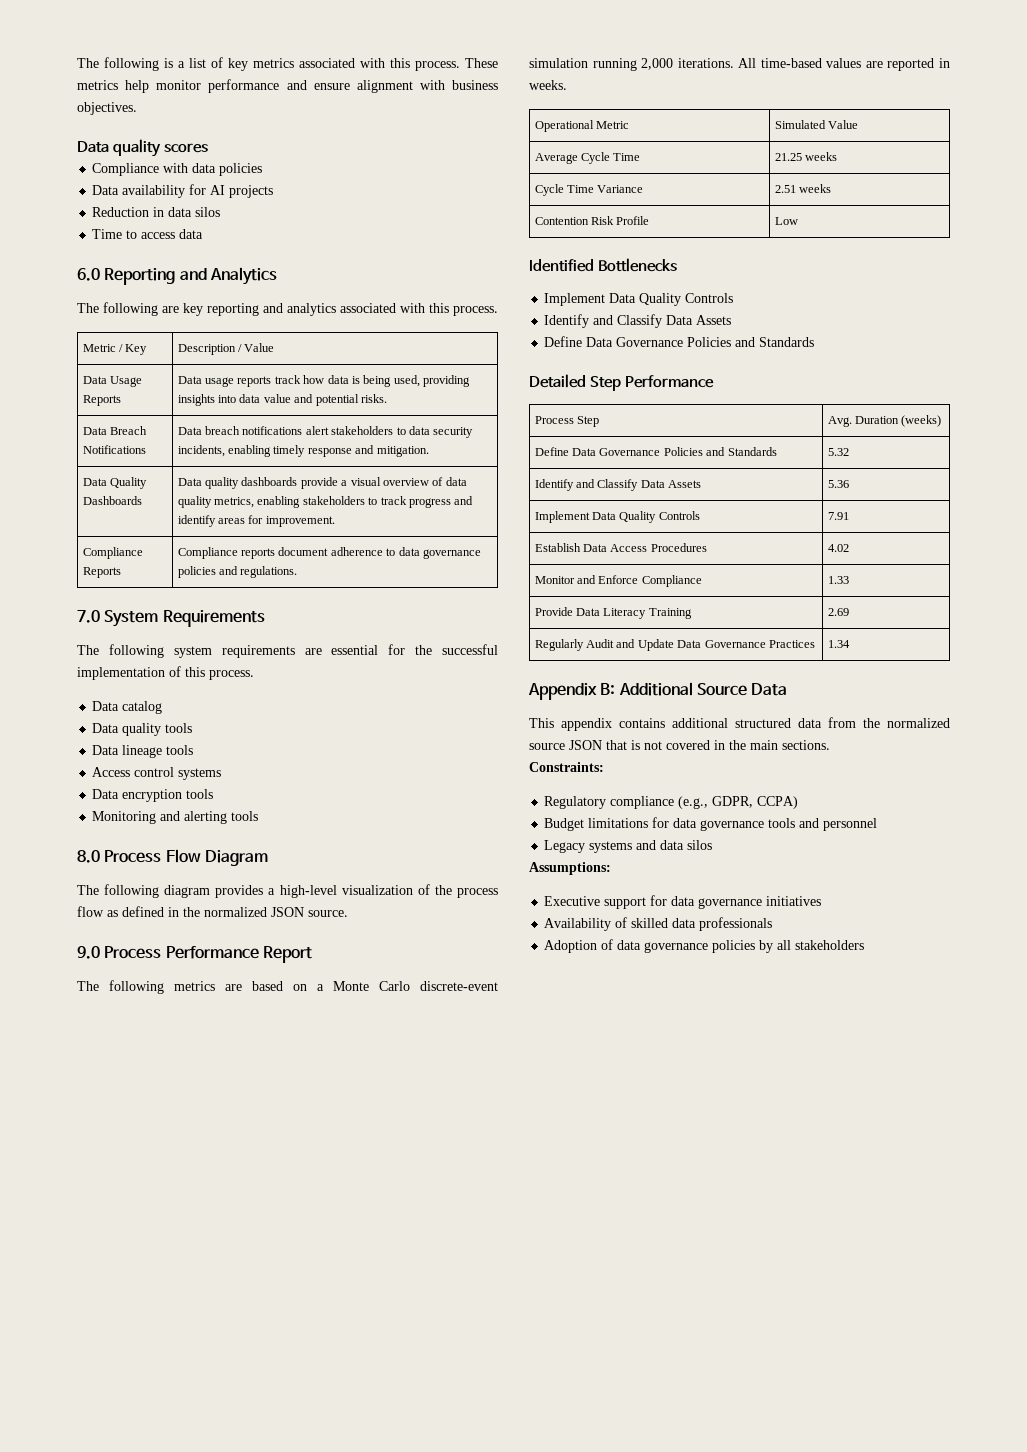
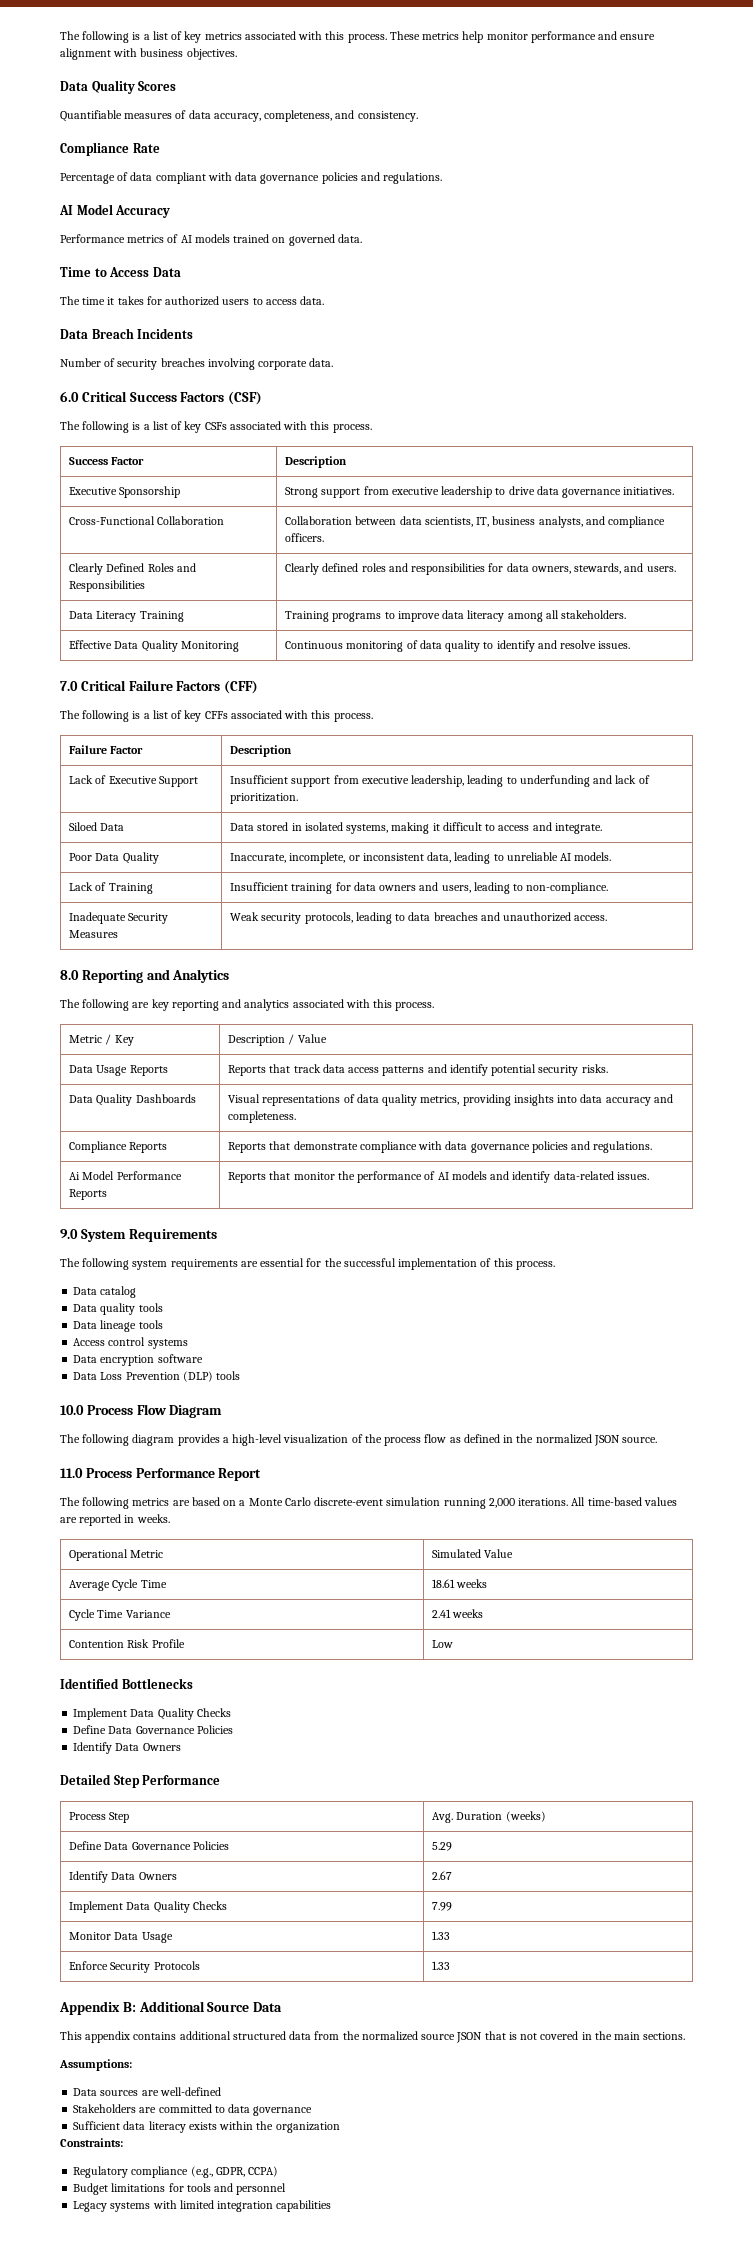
- Data quality scores
- Compliance with data policies
- Data availability for AI projects
- Reduction in data silos
- Time to access data
- 6.0 Reporting and Analytics
+ Data Quality Scores
+ Quantifiable measures of data accuracy, completeness, and consistency.
+ Compliance Rate
+ Percentage of data compliant with data governance policies and regulations.
+ AI Model Accuracy
+ Performance metrics of AI models trained on governed data.
+ Time to Access Data
+ The time it takes for authorized users to access data.
+ Data Breach Incidents
+ Number of security breaches involving corporate data.
+ 6.0 Critical Success Factors (CSF)
+ The following is a list of key CSFs associated with this process.
+ Success Factor | Description
+ Executive Sponsorship | Strong support from executive leadership to drive data governance initiatives.
+ Cross-Functional Collaboration | Collaboration between data scientists, IT, business analysts, and compliance officers.
+ Clearly Defined Roles and Responsibilities | Clearly defined roles and responsibilities for data owners, stewards, and users.
+ Data Literacy Training | Training programs to improve data literacy among all stakeholders.
+ Effective Data Quality Monitoring | Continuous monitoring of data quality to identify and resolve issues.
+ 7.0 Critical Failure Factors (CFF)
+ The following is a list of key CFFs associated with this process.
+ Failure Factor | Description
+ Lack of Executive Support | Insufficient support from executive leadership, leading to underfunding and lack of prioritization.
+ Siloed Data | Data stored in isolated systems, making it difficult to access and integrate.
+ Poor Data Quality | Inaccurate, incomplete, or inconsistent data, leading to unreliable AI models.
+ Lack of Training | Insufficient training for data owners and users, leading to non-compliance.
+ Inadequate Security Measures | Weak security protocols, leading to data breaches and unauthorized access.
+ 8.0 Reporting and Analytics
- Data Usage Reports | Data usage reports track how data is being used, providing insights into data value and potential risks.
- Data Breach Notifications | Data breach notifications alert stakeholders to data security incidents, enabling timely response and mitigation.
- Data Quality Dashboards | Data quality dashboards provide a visual overview of data quality metrics, enabling stakeholders to track progress and identify areas for improvement.
- Compliance Reports | Compliance reports document adherence to data governance policies and regulations.
- 7.0 System Requirements
+ Data Usage Reports | Reports that track data access patterns and identify potential security risks.
+ Data Quality Dashboards | Visual representations of data quality metrics, providing insights into data accuracy and completeness.
+ Compliance Reports | Reports that demonstrate compliance with data governance policies and regulations.
+ Ai Model Performance Reports | Reports that monitor the performance of AI models and identify data-related issues.
+ 9.0 System Requirements
- Data encryption tools
- Monitoring and alerting tools
- 8.0 Process Flow Diagram
+ Data encryption software
+ Data Loss Prevention (DLP) tools
+ 10.0 Process Flow Diagram
- 9.0 Process Performance Report
+ 11.0 Process Performance Report
- Average Cycle Time | 21.25 weeks
+ Average Cycle Time | 18.61 weeks
- Cycle Time Variance | 2.51 weeks
+ Cycle Time Variance | 2.41 weeks
  Identified Bottlenecks
- Implement Data Quality Controls
- Identify and Classify Data Assets
- Define Data Governance Policies and Standards
+ Implement Data Quality Checks
+ Define Data Governance Policies
+ Identify Data Owners
- Define Data Governance Policies and Standards | 5.32
- Identify and Classify Data Assets | 5.36
- Implement Data Quality Controls | 7.91
- Establish Data Access Procedures | 4.02
- Monitor and Enforce Compliance | 1.33
- Provide Data Literacy Training | 2.69
- Regularly Audit and Update Data Governance Practices | 1.34
+ Define Data Governance Policies | 5.29
+ Identify Data Owners | 2.67
+ Implement Data Quality Checks | 7.99
+ Monitor Data Usage | 1.33
+ Enforce Security Protocols | 1.33
+ Assumptions:
+ Data sources are well-defined
+ Stakeholders are committed to data governance
+ Sufficient data literacy exists within the organization
- Budget limitations for data governance tools and personnel
+ Budget limitations for tools and personnel
- Legacy systems and data silos
- Assumptions:
- Executive support for data governance initiatives
- Availability of skilled data professionals
- Adoption of data governance policies by all stakeholders
+ Legacy systems with limited integration capabilities

